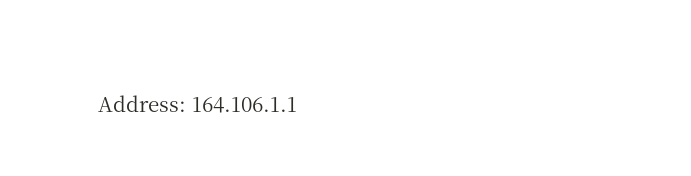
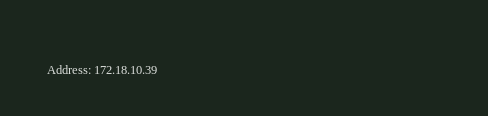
- Address: 164.106.1.1
+ Address: 172.18.10.39

